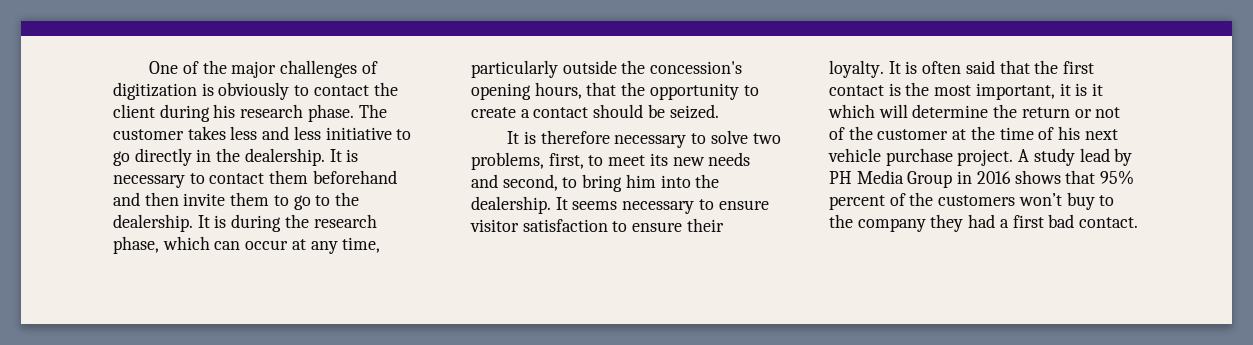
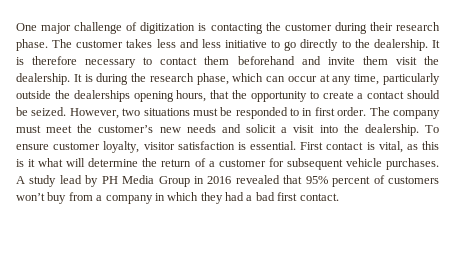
- One of the major challenges of digitization is obviously to contact the client during his research phase.
+ One major challenge of digitization is contacting the customer during their research phase.
- The customer takes less and less initiative to go directly in the dealership. It is necessary to contact them beforehand and then invite them to go to the dealership.
+ The customer takes less and less initiative to go directly to the dealership. It is therefore necessary to contact them beforehand and invite them visit the dealership.
- It is during the research phase, which can occur at any time, particularly outside the concession's opening hours, that the opportunity to create a contact should be seized.
- It is therefore necessary to solve two problems, first, to meet its new needs and second, to bring him into the dealership. It seems necessary to ensure visitor satisfaction to ensure their loyalty. It is often said that the first contact is the most important, it is it which will determine the return or not of the customer at the time of his next vehicle purchase project.
+ It is during the research phase, which can occur at any time, particularly outside the dealerships opening hours, that the opportunity to create a contact should be seized. However, two situations must be responded to in first order. The company must meet the customer’s new needs and solicit a visit into the dealership. To ensure customer loyalty, visitor satisfaction is essential. First contact is vital, as this is it what will determine the return of a customer for subsequent vehicle purchases.
- A study lead by PH Media Group in 2016 shows that 95% percent of the customers won’t buy to the company they had a first bad contact.
+ A study lead by PH Media Group in 2016 revealed that 95% percent of customers won’t buy from a company in which they had a bad first contact.

